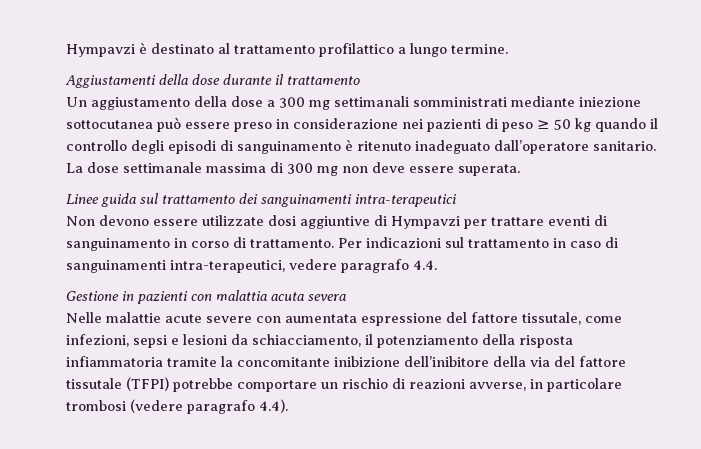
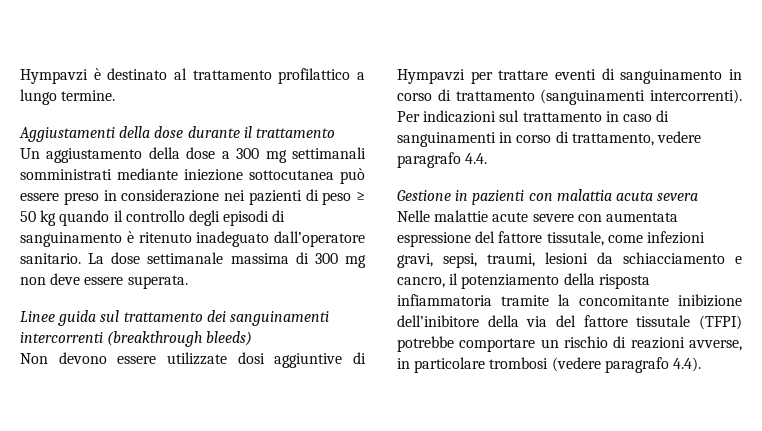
- Linee guida sul trattamento dei sanguinamenti intra-terapeutici
+ Linee guida sul trattamento dei sanguinamenti intercorrenti (breakthrough bleeds)
- Non devono essere utilizzate dosi aggiuntive di Hympavzi per trattare eventi di sanguinamento in corso di trattamento.
+ Non devono essere utilizzate dosi aggiuntive di Hympavzi per trattare eventi di sanguinamento in corso di trattamento (sanguinamenti intercorrenti).
- Per indicazioni sul trattamento in caso di sanguinamenti intra-terapeutici, vedere paragrafo 4.4.
+ Per indicazioni sul trattamento in caso di sanguinamenti in corso di trattamento, vedere paragrafo 4.4.
- Nelle malattie acute severe con aumentata espressione del fattore tissutale, come infezioni, sepsi e lesioni da schiacciamento, il potenziamento della risposta infiammatoria tramite la concomitante inibizione dell’inibitore della via del fattore tissutale (TFPI) potrebbe comportare un rischio di reazioni avverse, in particolare trombosi (vedere paragrafo 4.4).
+ Nelle malattie acute severe con aumentata espressione del fattore tissutale, come infezioni gravi, sepsi, traumi, lesioni da schiacciamento e cancro, il potenziamento della risposta infiammatoria tramite la concomitante inibizione dell’inibitore della via del fattore tissutale (TFPI) potrebbe comportare un rischio di reazioni avverse, in particolare trombosi (vedere paragrafo 4.4).

